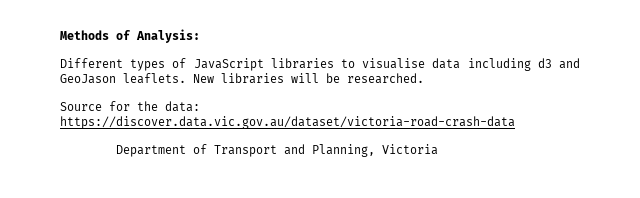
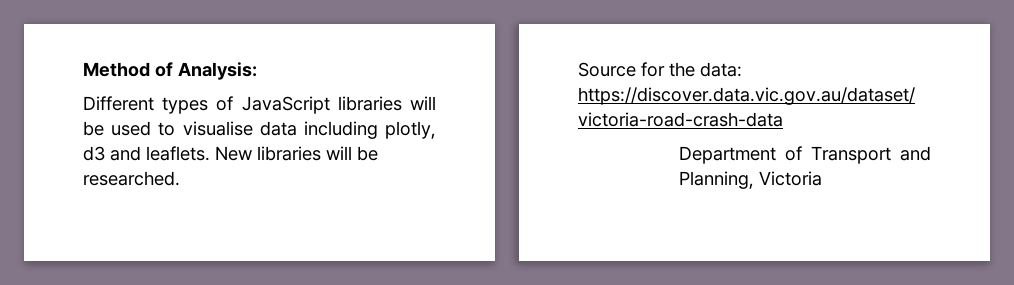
- Methods of Analysis:
+ Method of Analysis:
- Different types of JavaScript libraries to visualise data including d3 and GeoJason leaflets.
+ Different types of JavaScript libraries will be used to visualise data including plotly, d3 and leaflets.

